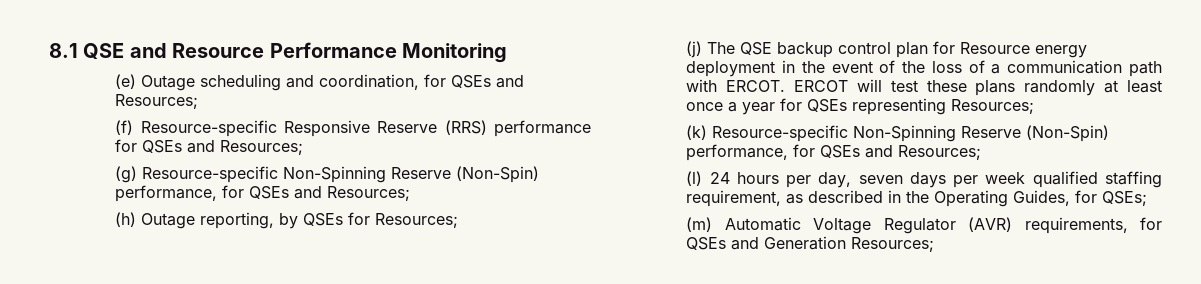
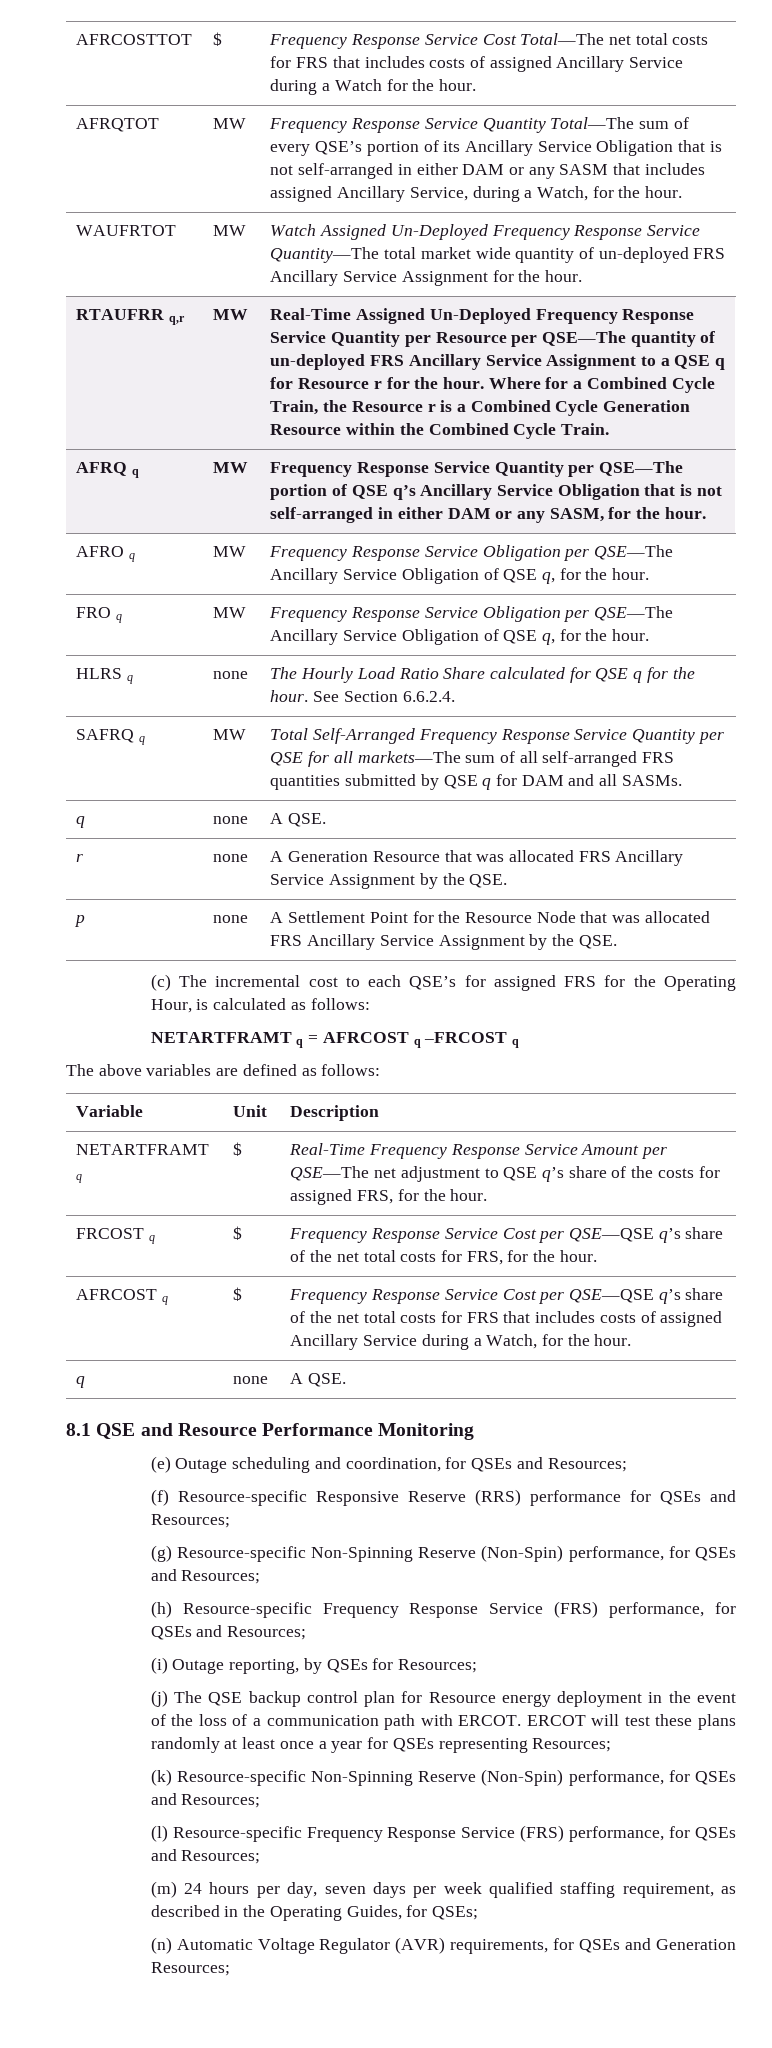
+ AFRCOSTTOT | $ | Frequency Response Service Cost Total—The net total costs for FRS that includes costs of assigned Ancillary Service during a Watch for the hour.
+ AFRQTOT | MW | Frequency Response Service Quantity Total—The sum of every QSE’s portion of its Ancillary Service Obligation that is not self-arranged in either DAM or any SASM that includes assigned Ancillary Service, during a Watch, for the hour.
+ WAUFRTOT | MW | Watch Assigned Un-Deployed Frequency Response Service Quantity—The total market wide quantity of un-deployed FRS Ancillary Service Assignment for the hour.
+ RTAUFRR q,r | MW | Real-Time Assigned Un-Deployed Frequency Response Service Quantity per Resource per QSE—The quantity of un-deployed FRS Ancillary Service Assignment to a QSE q for Resource r for the hour. Where for a Combined Cycle Train, the Resource r is a Combined Cycle Generation Resource within the Combined Cycle Train.
+ AFRQ q | MW | Frequency Response Service Quantity per QSE—The portion of QSE q’s Ancillary Service Obligation that is not self-arranged in either DAM or any SASM, for the hour.
+ AFRO q | MW | Frequency Response Service Obligation per QSE—The Ancillary Service Obligation of QSE q, for the hour.
+ FRO q | MW | Frequency Response Service Obligation per QSE—The Ancillary Service Obligation of QSE q, for the hour.
+ HLRS q | none | The Hourly Load Ratio Share calculated for QSE q for the hour. See Section 6.6.2.4.
+ SAFRQ q | MW | Total Self-Arranged Frequency Response Service Quantity per QSE for all markets—The sum of all self-arranged FRS quantities submitted by QSE q for DAM and all SASMs.
+ q | none | A QSE.
+ r | none | A Generation Resource that was allocated FRS Ancillary Service Assignment by the QSE.
+ p | none | A Settlement Point for the Resource Node that was allocated FRS Ancillary Service Assignment by the QSE.
+ (c) The incremental cost to each QSE’s for assigned FRS for the Operating Hour, is calculated as follows:
+ NETARTFRAMT q = AFRCOST q –FRCOST q
+ The above variables are defined as follows:
+ Variable | Unit | Description
+ NETARTFRAMT q | $ | Real-Time Frequency Response Service Amount per QSE—The net adjustment to QSE q’s share of the costs for assigned FRS, for the hour.
+ FRCOST q | $ | Frequency Response Service Cost per QSE—QSE q’s share of the net total costs for FRS, for the hour.
+ AFRCOST q | $ | Frequency Response Service Cost per QSE—QSE q’s share of the net total costs for FRS that includes costs of assigned Ancillary Service during a Watch, for the hour.
+ q | none | A QSE.
- (h) Outage reporting, by QSEs for Resources;
+ (h) Resource-specific Frequency Response Service (FRS) performance, for QSEs and Resources;
+ (i) Outage reporting, by QSEs for Resources;
- (l) 24 hours per day, seven days per week qualified staffing requirement, as described in the Operating Guides, for QSEs;
+ (l) Resource-specific Frequency Response Service (FRS) performance, for QSEs and Resources;
+ (m) 24 hours per day, seven days per week qualified staffing requirement, as described in the Operating Guides, for QSEs;
- (m) Automatic Voltage Regulator (AVR) requirements, for QSEs and Generation Resources;
+ (n) Automatic Voltage Regulator (AVR) requirements, for QSEs and Generation Resources;

